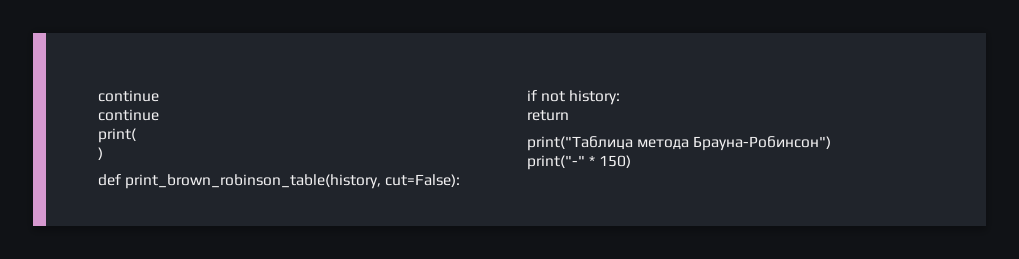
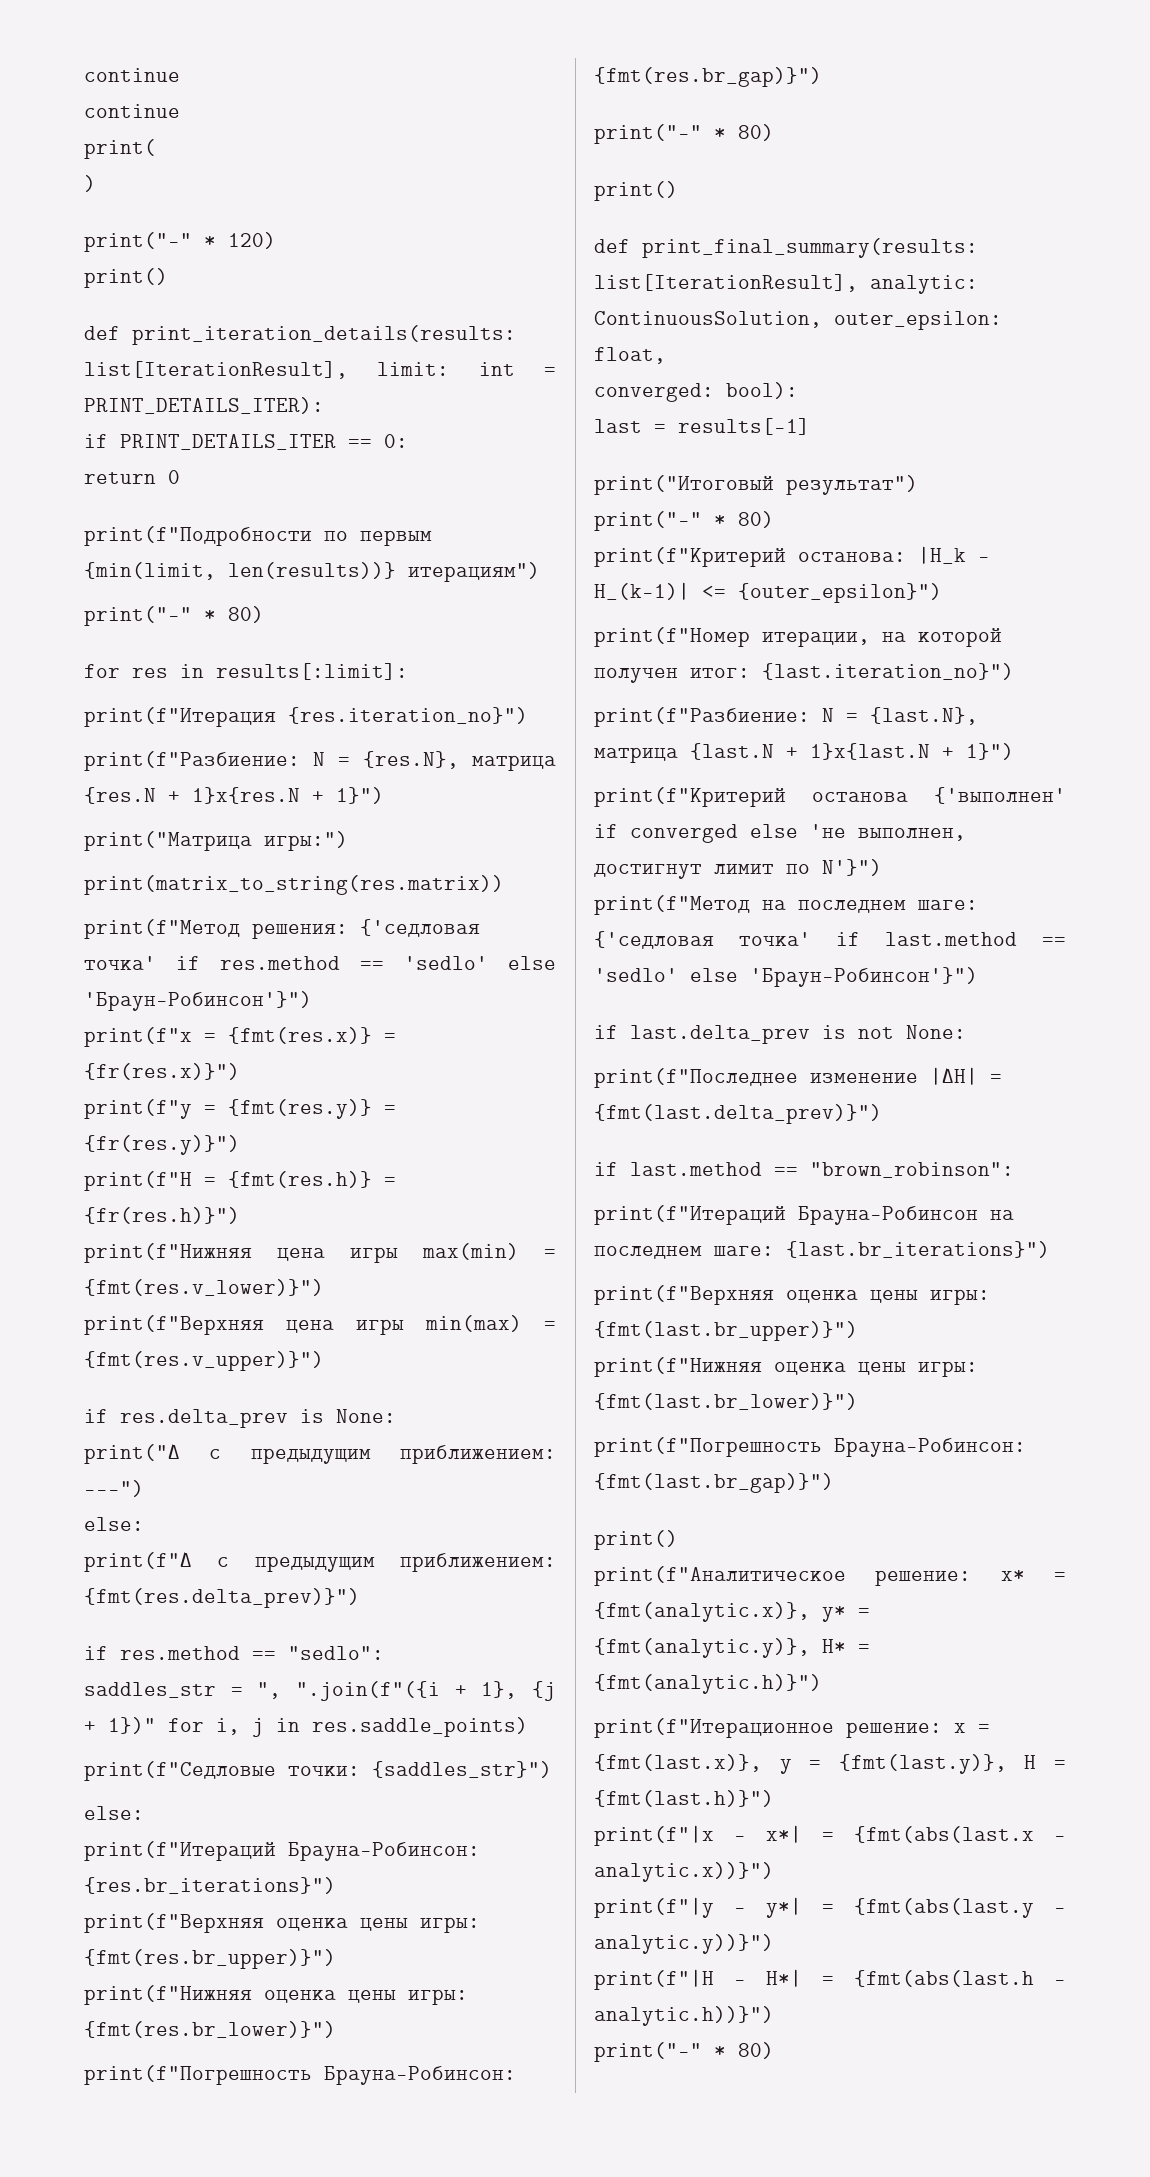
- def print_brown_robinson_table(history, cut=False):
- if not history:
- return
- print("Таблица метода Брауна-Робинсон")
- print("-" * 150)
+ print("-" * 120)
+ print()
+ def print_iteration_details(results: list[IterationResult], limit: int = PRINT_DETAILS_ITER):
+ if PRINT_DETAILS_ITER == 0:
+ return 0
+ print(f"Подробности по первым {min(limit, len(results))} итерациям")
+ print("-" * 80)
+ for res in results[:limit]:
+ print(f"Итерация {res.iteration_no}")
+ print(f"Разбиение: N = {res.N}, матрица {res.N + 1}x{res.N + 1}")
+ print("Матрица игры:")
+ print(matrix_to_string(res.matrix))
+ print(f"Метод решения: {'седловая точка' if res.method == 'sedlo' else 'Браун–Робинсон'}")
+ print(f"x = {fmt(res.x)} = {fr(res.x)}")
+ print(f"y = {fmt(res.y)} = {fr(res.y)}")
+ print(f"H = {fmt(res.h)} = {fr(res.h)}")
+ print(f"Нижняя цена игры max(min) = {fmt(res.v_lower)}")
+ print(f"Верхняя цена игры min(max) = {fmt(res.v_upper)}")
+ if res.delta_prev is None:
+ print("Δ с предыдущим приближением: ---")
+ else:
+ print(f"Δ с предыдущим приближением: {fmt(res.delta_prev)}")
+ if res.method == "sedlo":
+ saddles_str = ", ".join(f"({i + 1}, {j + 1})" for i, j in res.saddle_points)
+ print(f"Седловые точки: {saddles_str}")
+ else:
+ print(f"Итераций Брауна–Робинсон: {res.br_iterations}")
+ print(f"Верхняя оценка цены игры: {fmt(res.br_upper)}")
+ print(f"Нижняя оценка цены игры: {fmt(res.br_lower)}")
+ print(f"Погрешность Брауна–Робинсон: {fmt(res.br_gap)}")
+ print("-" * 80)
+ print()
+ def print_final_summary(results: list[IterationResult], analytic: ContinuousSolution, outer_epsilon: float,
+ converged: bool):
+ last = results[-1]
+ print("Итоговый результат")
+ print("-" * 80)
+ print(f"Критерий останова: |H_k - H_(k-1)| <= {outer_epsilon}")
+ print(f"Номер итерации, на которой получен итог: {last.iteration_no}")
+ print(f"Разбиение: N = {last.N}, матрица {last.N + 1}x{last.N + 1}")
+ print(f"Критерий останова {'выполнен' if converged else 'не выполнен, достигнут лимит по N'}")
+ print(f"Метод на последнем шаге: {'седловая точка' if last.method == 'sedlo' else 'Браун–Робинсон'}")
+ if last.delta_prev is not None:
+ print(f"Последнее изменение |ΔH| = {fmt(last.delta_prev)}")
+ if last.method == "brown_robinson":
+ print(f"Итераций Брауна–Робинсон на последнем шаге: {last.br_iterations}")
+ print(f"Верхняя оценка цены игры: {fmt(last.br_upper)}")
+ print(f"Нижняя оценка цены игры: {fmt(last.br_lower)}")
+ print(f"Погрешность Брауна–Робинсон: {fmt(last.br_gap)}")
+ print()
+ print(f"Аналитическое решение: x* = {fmt(analytic.x)}, y* = {fmt(analytic.y)}, H* = {fmt(analytic.h)}")
+ print(f"Итерационное решение: x = {fmt(last.x)}, y = {fmt(last.y)}, H = {fmt(last.h)}")
+ print(f"|x - x*| = {fmt(abs(last.x - analytic.x))}")
+ print(f"|y - y*| = {fmt(abs(last.y - analytic.y))}")
+ print(f"|H - H*| = {fmt(abs(last.h - analytic.h))}")
+ print("-" * 80)

